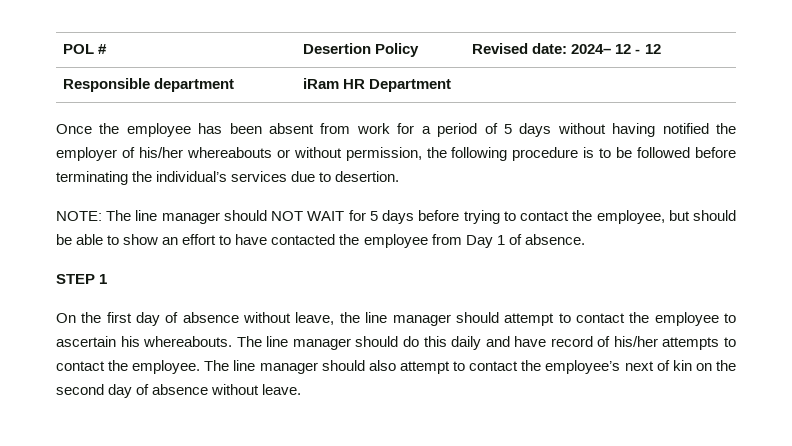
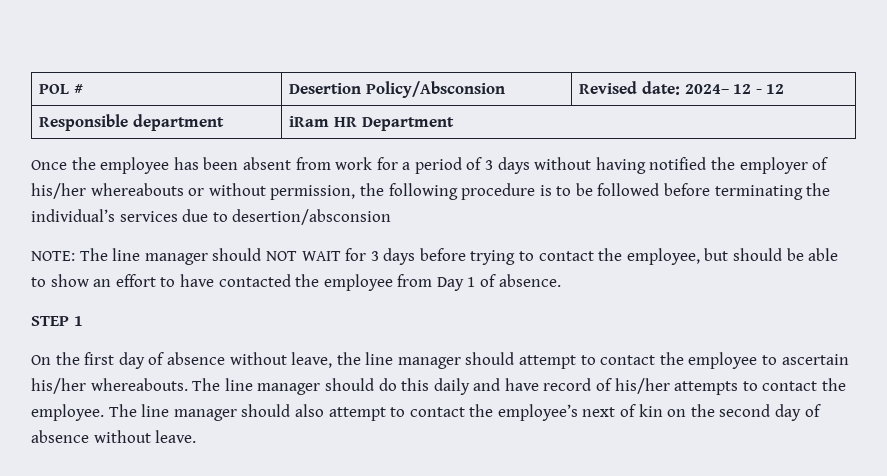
- POL # | Desertion Policy | Revised date: 2024– 12 - 12
+ POL # | Desertion Policy/Absconsion | Revised date: 2024– 12 - 12
- Once the employee has been absent from work for a period of 5 days without having notified the employer of his/her whereabouts or without permission, the following procedure is to be followed before terminating the individual’s services due to desertion.
+ Once the employee has been absent from work for a period of 3 days without having notified the employer of his/her whereabouts or without permission, the following procedure is to be followed before terminating the individual’s services due to desertion/absconsion
- NOTE: The line manager should NOT WAIT for 5 days before trying to contact the employee, but should be able to show an effort to have contacted the employee from Day 1 of absence.
+ NOTE: The line manager should NOT WAIT for 3 days before trying to contact the employee, but should be able to show an effort to have contacted the employee from Day 1 of absence.
- On the first day of absence without leave, the line manager should attempt to contact the employee to ascertain his whereabouts.
+ On the first day of absence without leave, the line manager should attempt to contact the employee to ascertain his/her whereabouts.

